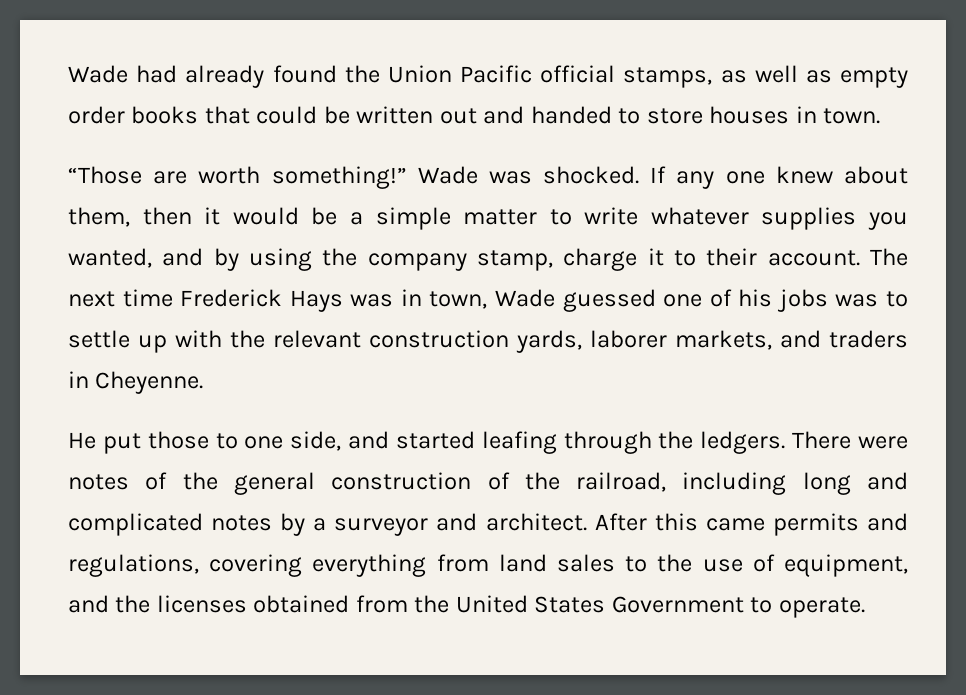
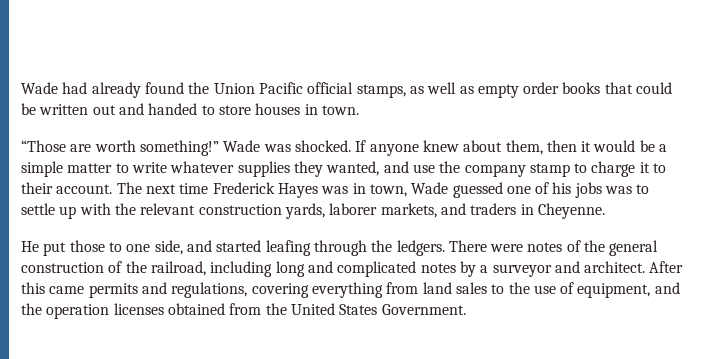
- If any one knew about them, then it would be a simple matter to write whatever supplies you wanted, and by using the company stamp, charge it to their account.
+ If anyone knew about them, then it would be a simple matter to write whatever supplies they wanted, and use the company stamp to charge it to their account.
- The next time Frederick Hays was in town, Wade guessed one of his jobs was to settle up with the relevant construction yards, laborer markets, and traders in Cheyenne.
+ The next time Frederick Hayes was in town, Wade guessed one of his jobs was to settle up with the relevant construction yards, laborer markets, and traders in Cheyenne.
- After this came permits and regulations, covering everything from land sales to the use of equipment, and the licenses obtained from the United States Government to operate.
+ After this came permits and regulations, covering everything from land sales to the use of equipment, and the operation licenses obtained from the United States Government.

